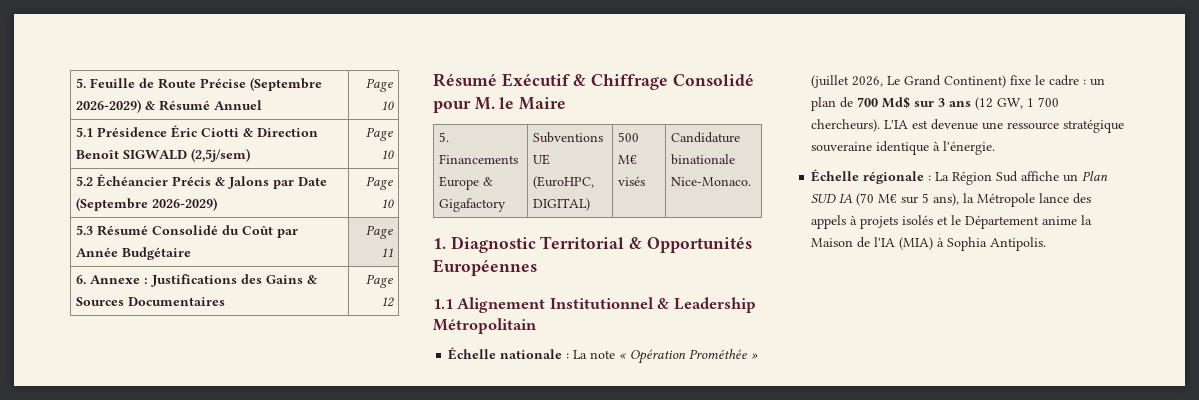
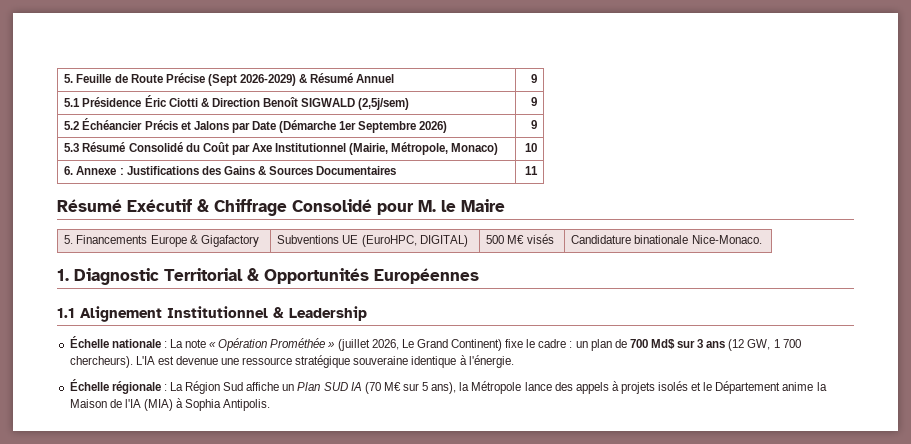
- 5. Feuille de Route Précise (Septembre 2026-2029) & Résumé Annuel | Page 10
+ 5. Feuille de Route Précise (Sept 2026-2029) & Résumé Annuel | 9
- 5.1 Présidence Éric Ciotti & Direction Benoît SIGWALD (2,5j/sem) | Page 10
+ 5.1 Présidence Éric Ciotti & Direction Benoît SIGWALD (2,5j/sem) | 9
- 5.2 Échéancier Précis & Jalons par Date (Septembre 2026-2029) | Page 10
+ 5.2 Échéancier Précis et Jalons par Date (Démarche 1er Septembre 2026) | 9
- 5.3 Résumé Consolidé du Coût par Année Budgétaire | Page 11
+ 5.3 Résumé Consolidé du Coût par Axe Institutionnel (Mairie, Métropole, Monaco) | 10
- 6. Annexe : Justifications des Gains & Sources Documentaires | Page 12
+ 6. Annexe : Justifications des Gains & Sources Documentaires | 11
- 1.1 Alignement Institutionnel & Leadership Métropolitain
+ 1.1 Alignement Institutionnel & Leadership

